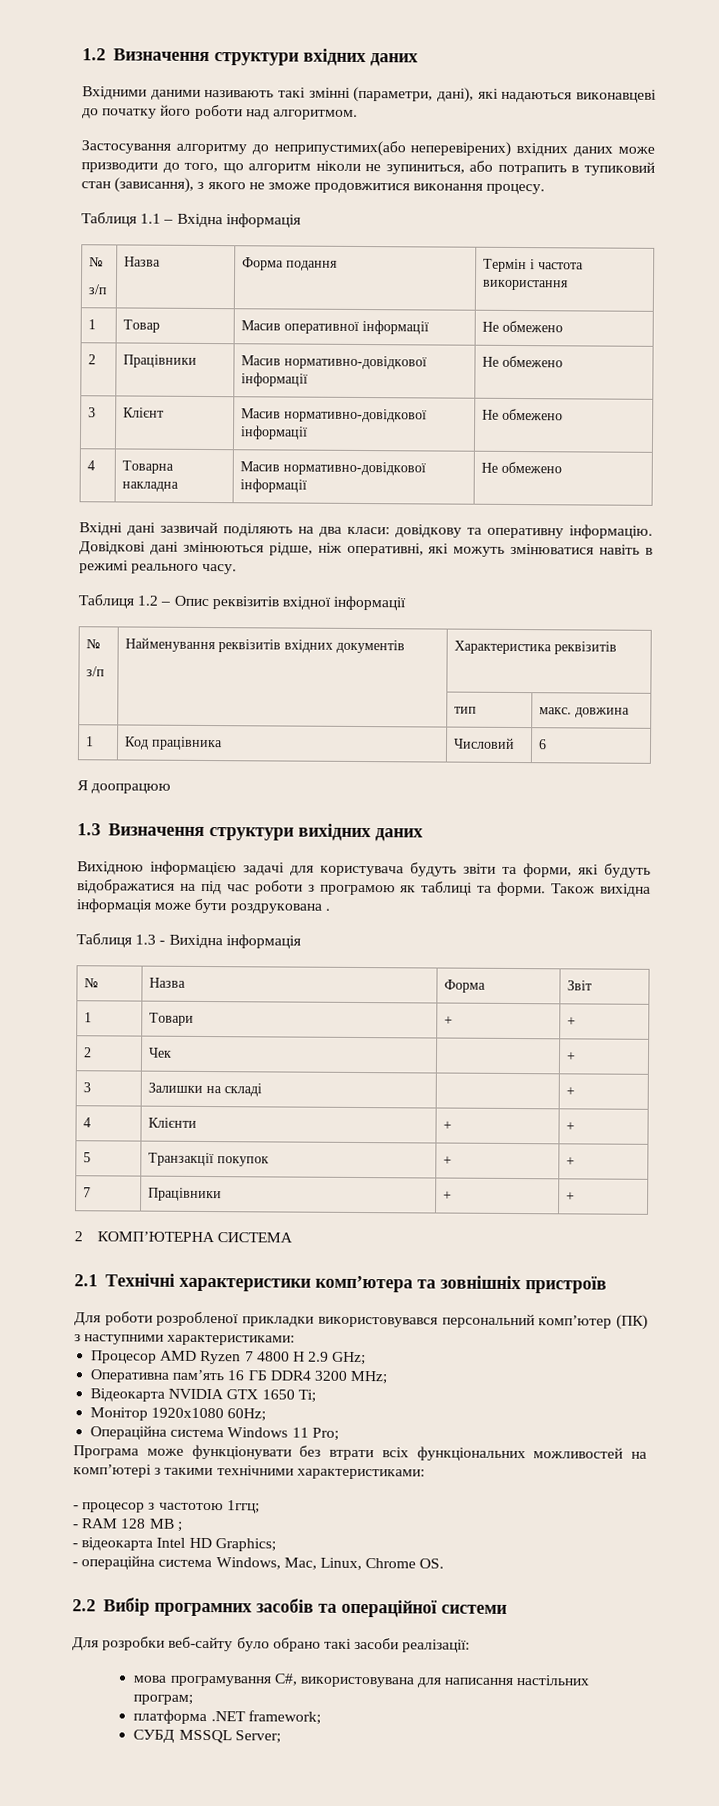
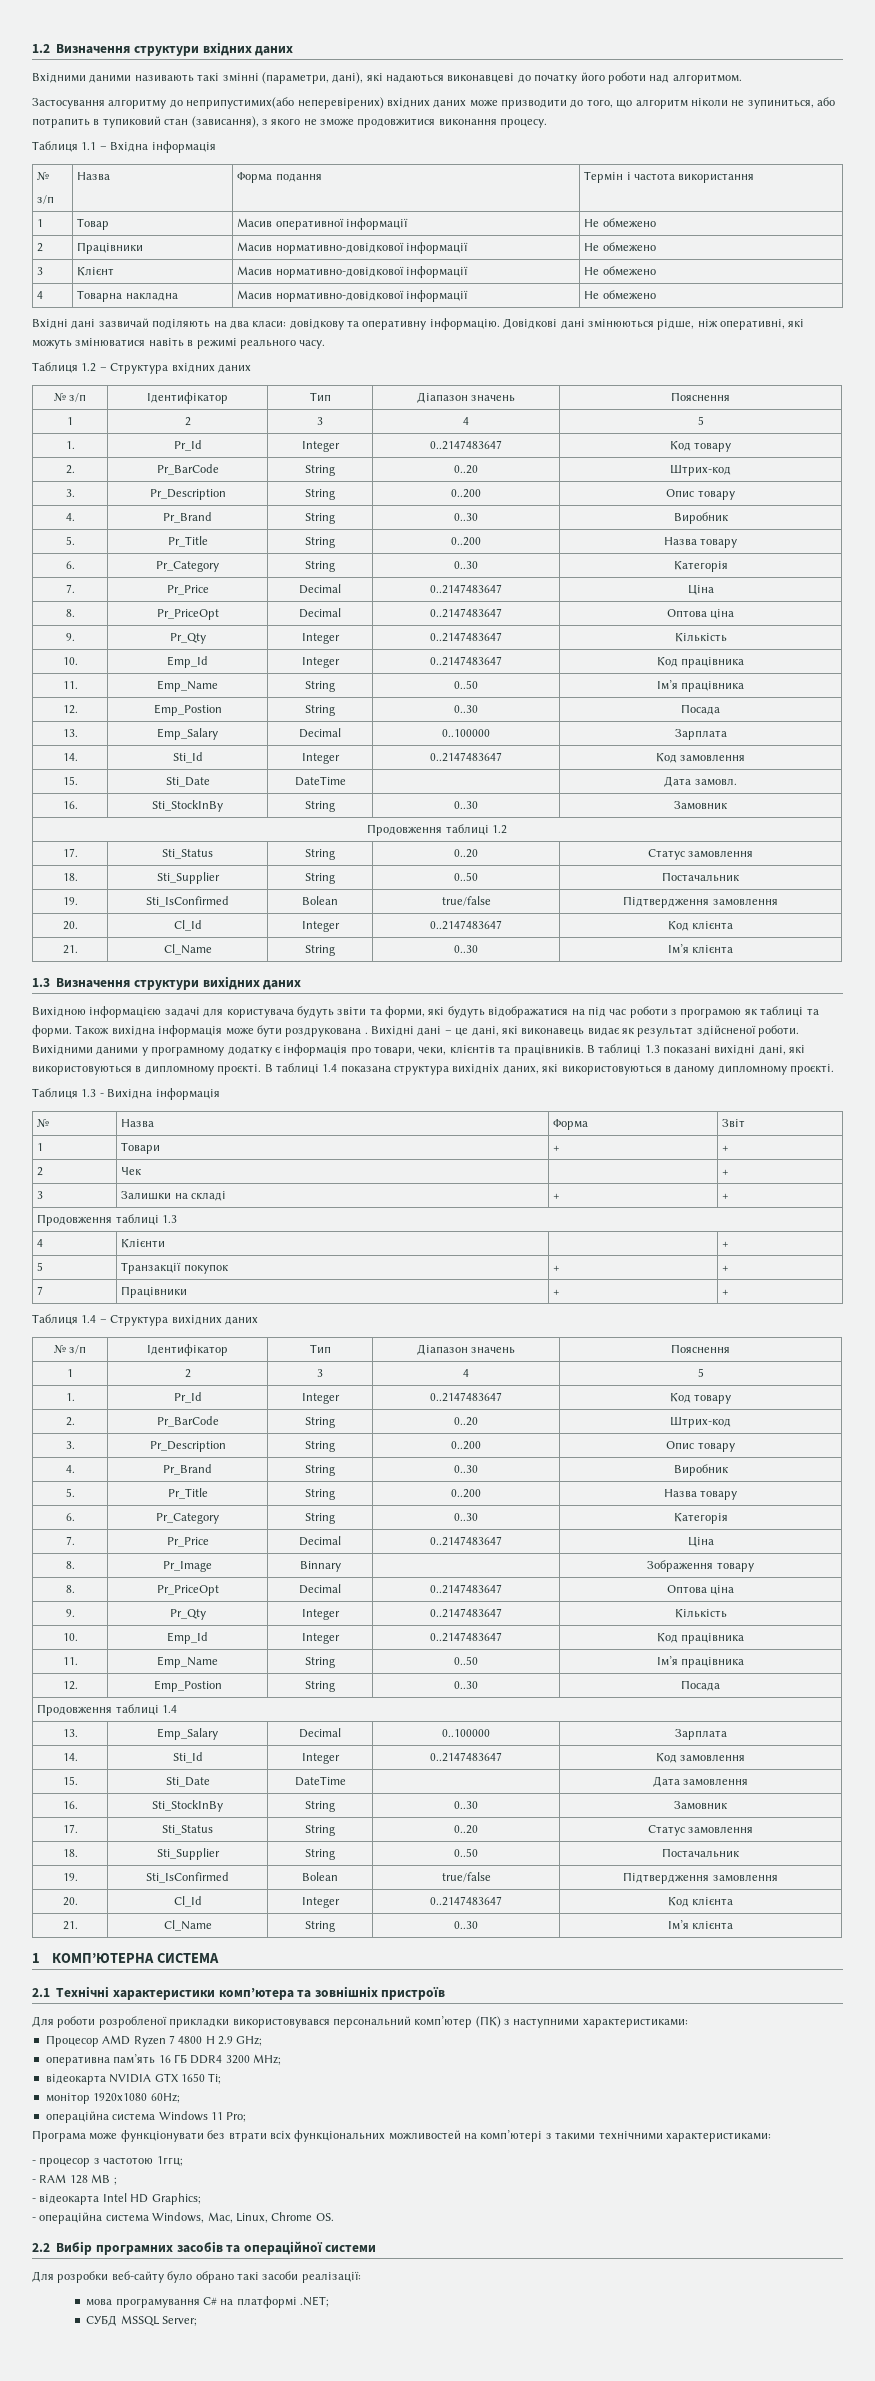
- Таблиця 1.2 – Опис реквізитів вхідної інформації
- №
- з/п | Найменування реквізитів вхідних документів | Характеристика реквізитів
- | | тип | макс. довжина
- 1 | Код працівника | Числовий | 6
- Я доопрацюю
+ Таблиця 1.2 – Структура вхідних даних
+ № з/п | Ідентифікатор | Тип | Діапазон значень | Пояснення
+ 1 | 2 | 3 | 4 | 5
+ 1. | Pr_Id | Integer | 0..2147483647 | Код товару
+ 2. | Pr_BarCode | String | 0..20 | Штрих-код
+ 3. | Pr_Description | String | 0..200 | Опис товару
+ 4. | Pr_Brand | String | 0..30 | Виробник
+ 5. | Pr_Title | String | 0..200 | Назва товару
+ 6. | Pr_Category | String | 0..30 | Категорія
+ 7. | Pr_Price | Decimal | 0..2147483647 | Ціна
+ 8. | Pr_PriceOpt | Decimal | 0..2147483647 | Оптова ціна
+ 9. | Pr_Qty | Integer | 0..2147483647 | Кількість
+ 10. | Emp_Id | Integer | 0..2147483647 | Код працівника
+ 11. | Emp_Name | String | 0..50 | Ім’я працівника
+ 12. | Emp_Postion | String | 0..30 | Посада
+ 13. | Emp_Salary | Decimal | 0..100000 | Зарплата
+ 14. | Sti_Id | Integer | 0..2147483647 | Код замовлення
+ 15. | Sti_Date | DateTime | | Дата замовл.
+ 16. | Sti_StockInBy | String | 0..30 | Замовник
+ Продовження таблиці 1.2
+ 17. | Sti_Status | String | 0..20 | Статус замовлення
+ 18. | Sti_Supplier | String | 0..50 | Постачальник
+ 19. | Sti_IsConfirmed | Bolean | true/false | Підтвердження замовлення
+ 20. | Cl_Id | Integer | 0..2147483647 | Код клієнта
+ 21. | Cl_Name | String | 0..30 | Ім’я клієнта
+ Вихідні дані – це дані, які виконавець видає як результат здійсненої роботи. Вихідними даними у програмному додатку є інформація про товари, чеки, клієнтів та працівників. В таблиці 1.3 показані вихідні дані, які використовуються в дипломному проєкті. В таблиці 1.4 показана структура вихідніх даних, які використовуються в даному дипломному проєкті.
- 3 | Залишки на складі | | +
+ 3 | Залишки на складі | + | +
+ Продовження таблиці 1.3
- 4 | Клієнти | + | +
+ 4 | Клієнти | | +
- 2 КОМП’ЮТЕРНА СИСТЕМА
+ Таблиця 1.4 – Структура вихідних даних
+ № з/п | Ідентифікатор | Тип | Діапазон значень | Пояснення
+ 1 | 2 | 3 | 4 | 5
+ 1. | Pr_Id | Integer | 0..2147483647 | Код товару
+ 2. | Pr_BarCode | String | 0..20 | Штрих-код
+ 3. | Pr_Description | String | 0..200 | Опис товару
+ 4. | Pr_Brand | String | 0..30 | Виробник
+ 5. | Pr_Title | String | 0..200 | Назва товару
+ 6. | Pr_Category | String | 0..30 | Категорія
+ 7. | Pr_Price | Decimal | 0..2147483647 | Ціна
+ 8. | Pr_Image | Binnary | | Зображення товару
+ 8. | Pr_PriceOpt | Decimal | 0..2147483647 | Оптова ціна
+ 9. | Pr_Qty | Integer | 0..2147483647 | Кількість
+ 10. | Emp_Id | Integer | 0..2147483647 | Код працівника
+ 11. | Emp_Name | String | 0..50 | Ім’я працівника
+ 12. | Emp_Postion | String | 0..30 | Посада
+ Продовження таблиці 1.4
+ 13. | Emp_Salary | Decimal | 0..100000 | Зарплата
+ 14. | Sti_Id | Integer | 0..2147483647 | Код замовлення
+ 15. | Sti_Date | DateTime | | Дата замовлення
+ 16. | Sti_StockInBy | String | 0..30 | Замовник
+ 17. | Sti_Status | String | 0..20 | Статус замовлення
+ 18. | Sti_Supplier | String | 0..50 | Постачальник
+ 19. | Sti_IsConfirmed | Bolean | true/false | Підтвердження замовлення
+ 20. | Cl_Id | Integer | 0..2147483647 | Код клієнта
+ 21. | Cl_Name | String | 0..30 | Ім’я клієнта
+ 1 КОМП’ЮТЕРНА СИСТЕМА
- Оперативна пам’ять 16 ГБ DDR4 3200 MHz;
+ оперативна пам’ять 16 ГБ DDR4 3200 MHz;
- Відеокарта NVIDIA GTX 1650 Ti;
+ відеокарта NVIDIA GTX 1650 Ti;
- Монітор 1920x1080 60Hz;
+ монітор 1920x1080 60Hz;
- Операційна система Windows 11 Pro;
+ операційна система Windows 11 Pro;
- мова програмування С#, використовувана для написання настільних програм;
- платформа .NET framework;
+ мова програмування С# на платформі .NET;

